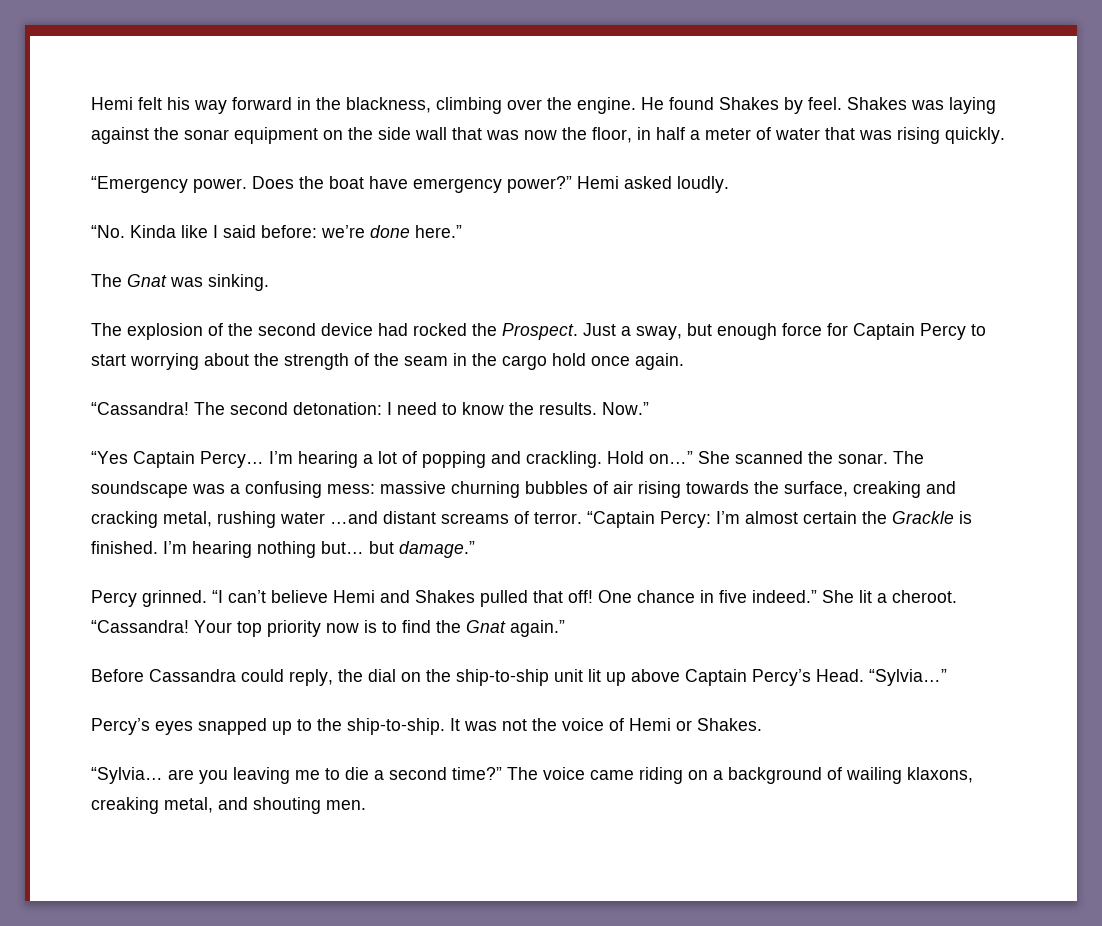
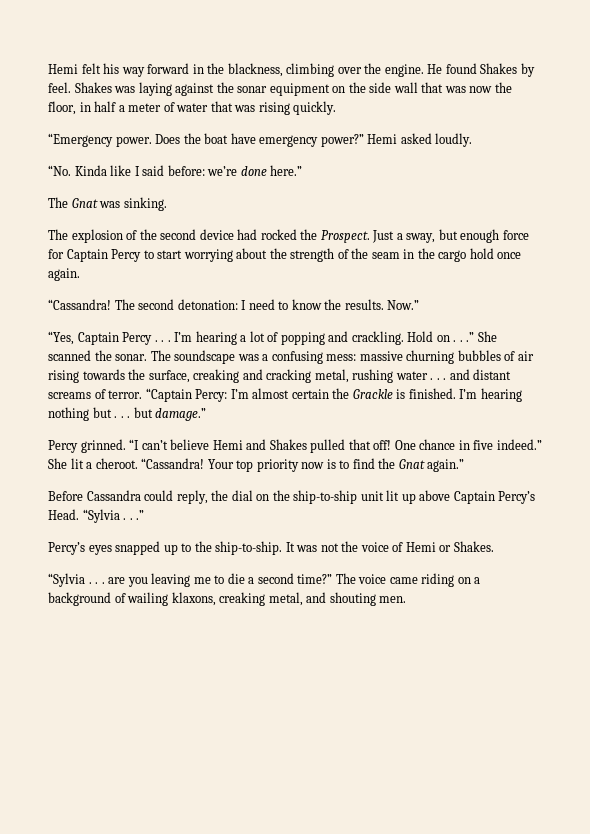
- “Yes Captain Percy…
+ “Yes, Captain Percy . . .
- Hold on…”
+ Hold on . . .”
- The soundscape was a confusing mess: massive churning bubbles of air rising towards the surface, creaking and cracking metal, rushing water …and distant screams of terror.
+ The soundscape was a confusing mess: massive churning bubbles of air rising towards the surface, creaking and cracking metal, rushing water . . . and distant screams of terror.
- I’m hearing nothing but… but damage.”
+ I’m hearing nothing but . . . but damage.”
- “Sylvia…”
+ “Sylvia . . .”
- “Sylvia… are you leaving me to die a second time?”
+ “Sylvia . . . are you leaving me to die a second time?”

